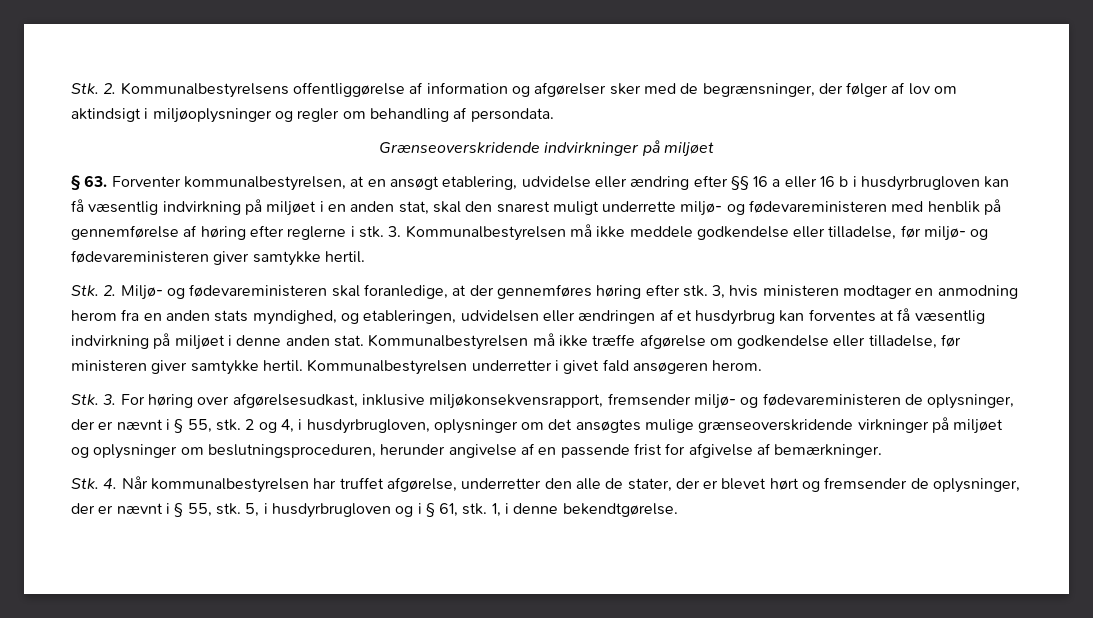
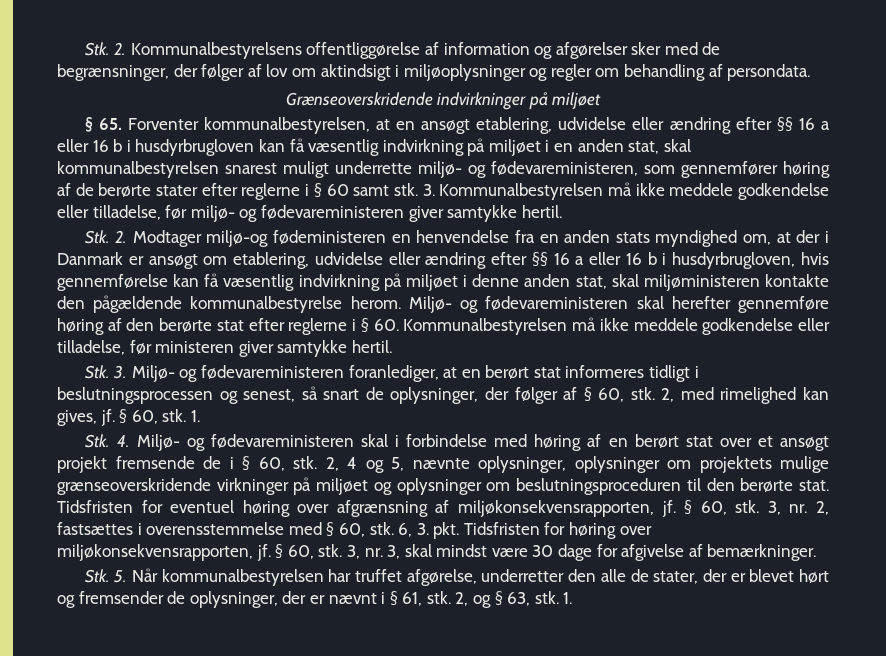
- § 63. Forventer kommunalbestyrelsen, at en ansøgt etablering, udvidelse eller ændring efter §§ 16 a eller 16 b i husdyrbrugloven kan få væsentlig indvirkning på miljøet i en anden stat, skal den snarest muligt underrette miljø- og fødevareministeren med henblik på gennemførelse af høring efter reglerne i stk.
+ § 65. Forventer kommunalbestyrelsen, at en ansøgt etablering, udvidelse eller ændring efter §§ 16 a eller 16 b i husdyrbrugloven kan få væsentlig indvirkning på miljøet i en anden stat, skal kommunalbestyrelsen snarest muligt underrette miljø- og fødevareministeren, som gennemfører høring af de berørte stater efter reglerne i § 60 samt stk.
- Stk. 2. Miljø- og fødevareministeren skal foranledige, at der gennemføres høring efter stk. 3, hvis ministeren modtager en anmodning herom fra en anden stats myndighed, og etableringen, udvidelsen eller ændringen af et husdyrbrug kan forventes at få væsentlig indvirkning på miljøet i denne anden stat. Kommunalbestyrelsen må ikke træffe afgørelse om godkendelse eller tilladelse, før ministeren giver samtykke hertil. Kommunalbestyrelsen underretter i givet fald ansøgeren herom.
- Stk. 3. For høring over afgørelsesudkast, inklusive miljøkonsekvensrapport, fremsender miljø- og fødevareministeren de oplysninger, der er nævnt i § 55, stk. 2 og 4, i husdyrbrugloven, oplysninger om det ansøgtes mulige grænseoverskridende virkninger på miljøet og oplysninger om beslutningsproceduren, herunder angivelse af en passende frist for afgivelse af bemærkninger.
+ Stk. 2. Modtager miljø-og fødeministeren en henvendelse fra en anden stats myndighed om, at der i Danmark er ansøgt om etablering, udvidelse eller ændring efter §§ 16 a eller 16 b i husdyrbrugloven, hvis gennemførelse kan få væsentlig indvirkning på miljøet i denne anden stat, skal miljøministeren kontakte den pågældende kommunalbestyrelse herom. Miljø- og fødevareministeren skal herefter gennemføre høring af den berørte stat efter reglerne i § 60. Kommunalbestyrelsen må ikke meddele godkendelse eller tilladelse, før ministeren giver samtykke hertil.
+ Stk. 3. Miljø- og fødevareministeren foranlediger, at en berørt stat informeres tidligt i beslutningsprocessen og senest, så snart de oplysninger, der følger af § 60, stk. 2, med rimelighed kan gives, jf. § 60, stk. 1.
+ Stk. 4. Miljø- og fødevareministeren skal i forbindelse med høring af en berørt stat over et ansøgt projekt fremsende de i § 60, stk. 2, 4 og 5, nævnte oplysninger, oplysninger om projektets mulige grænseoverskridende virkninger på miljøet og oplysninger om beslutningsproceduren til den berørte stat. Tidsfristen for eventuel høring over afgrænsning af miljøkonsekvensrapporten, jf. § 60, stk. 3, nr. 2, fastsættes i overensstemmelse med § 60, stk. 6, 3. pkt. Tidsfristen for høring over miljøkonsekvensrapporten, jf. § 60, stk. 3, nr. 3, skal mindst være 30 dage for afgivelse af bemærkninger.
- Stk. 4. Når kommunalbestyrelsen har truffet afgørelse, underretter den alle de stater, der er blevet hørt og fremsender de oplysninger, der er nævnt i § 55, stk. 5, i husdyrbrugloven og i § 61, stk. 1, i denne bekendtgørelse.
+ Stk. 5. Når kommunalbestyrelsen har truffet afgørelse, underretter den alle de stater, der er blevet hørt og fremsender de oplysninger, der er nævnt i § 61, stk. 2, og § 63, stk. 1.

